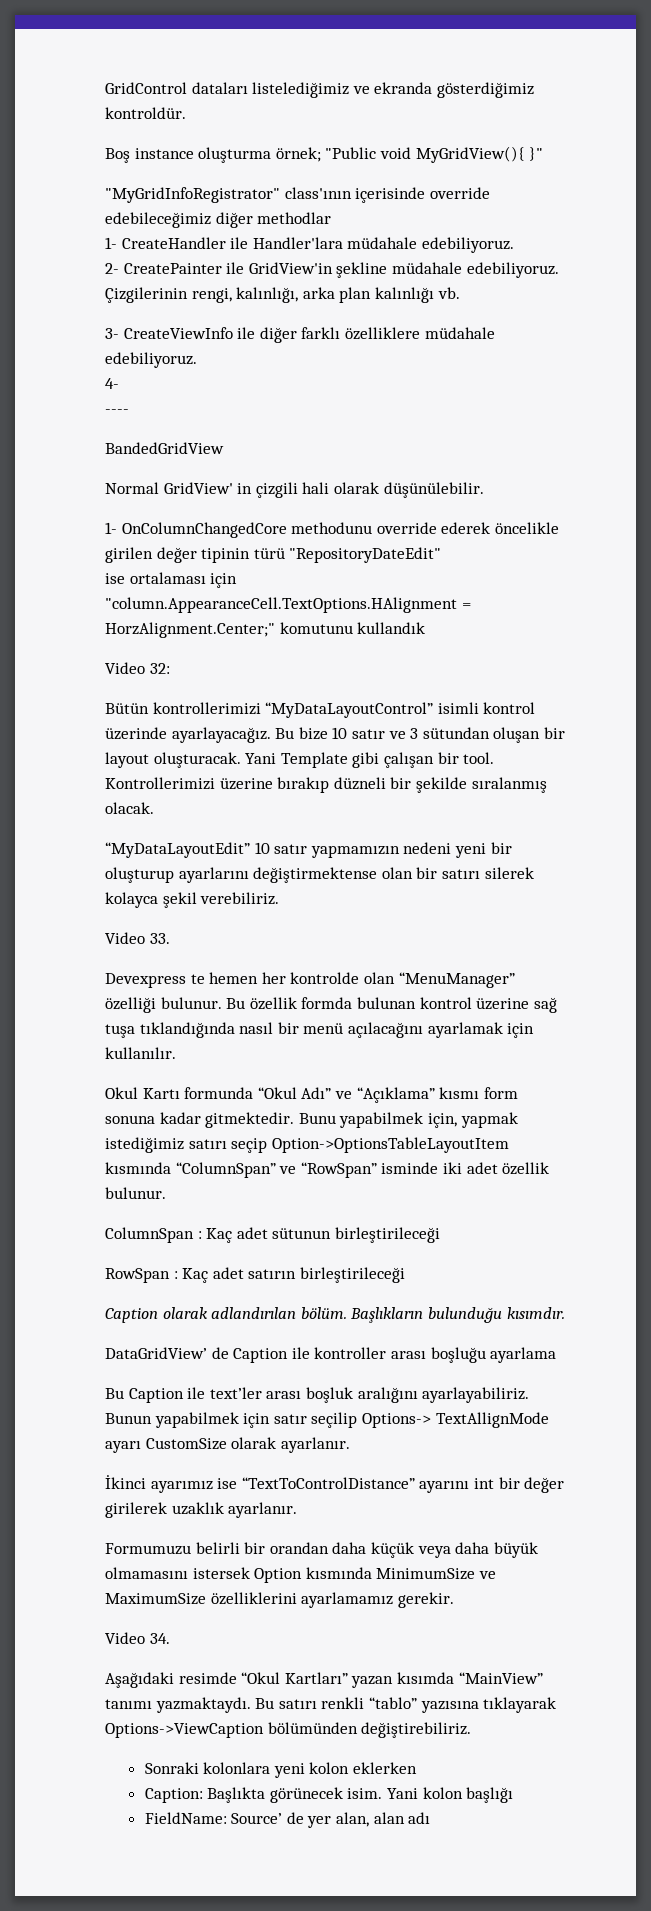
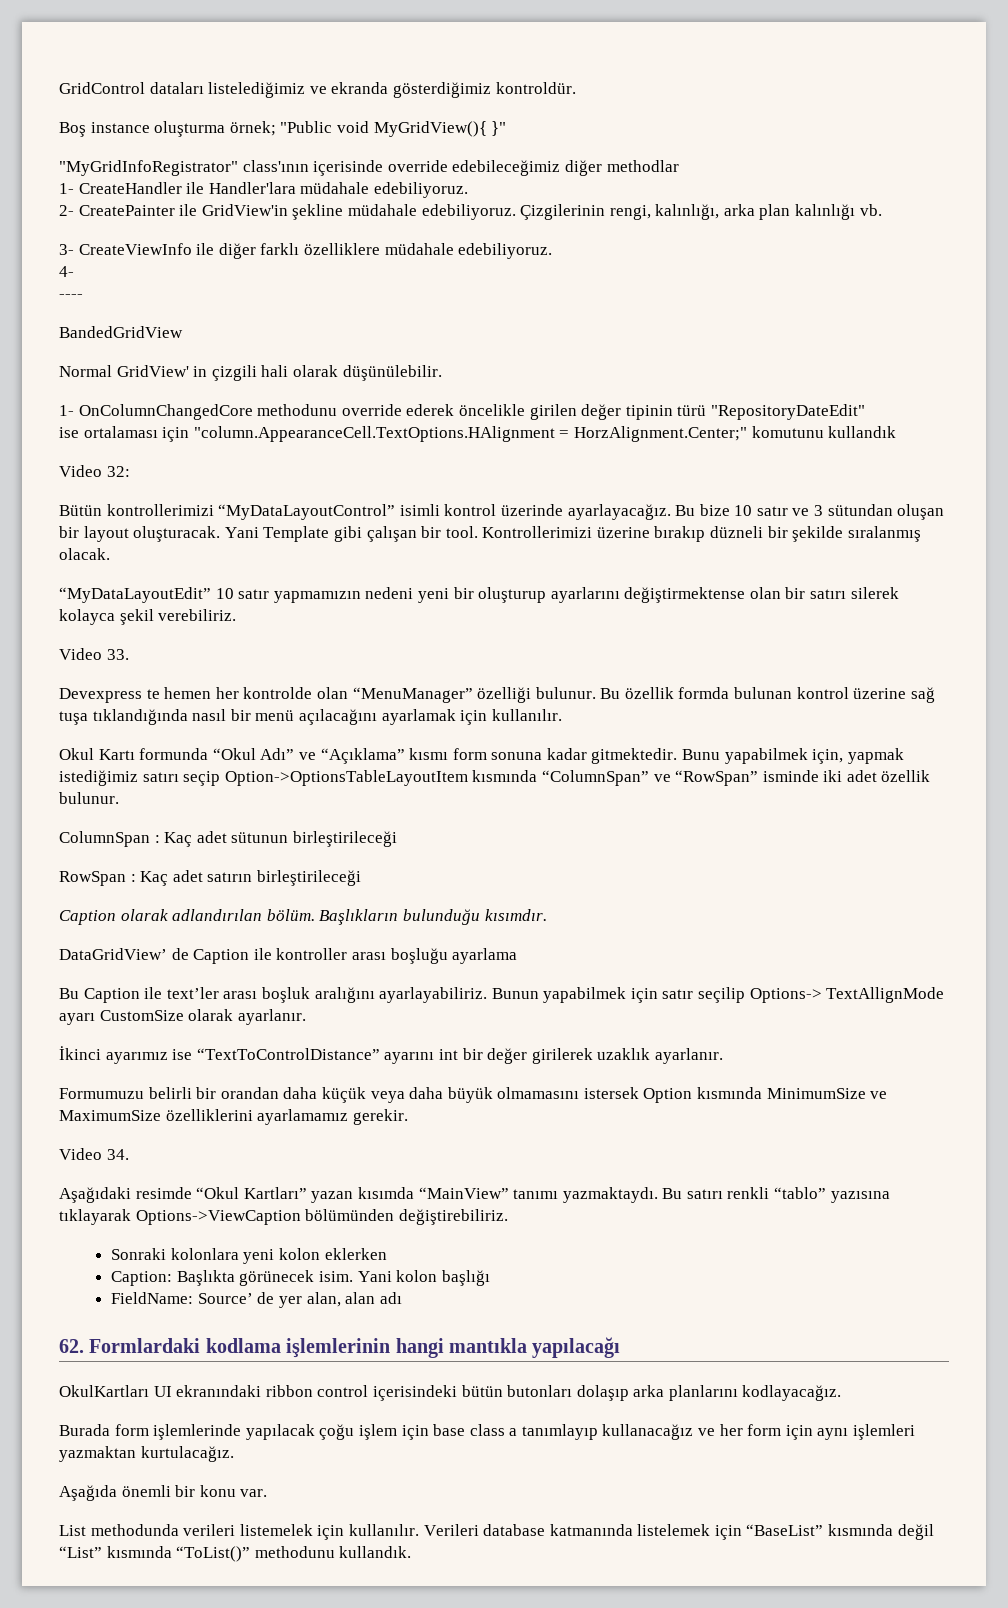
+ 62. Formlardaki kodlama işlemlerinin hangi mantıkla yapılacağı
+ OkulKartları UI ekranındaki ribbon control içerisindeki bütün butonları dolaşıp arka planlarını kodlayacağız.
+ Burada form işlemlerinde yapılacak çoğu işlem için base class a tanımlayıp kullanacağız ve her form için aynı işlemleri yazmaktan kurtulacağız.
+ Aşağıda önemli bir konu var.
+ List methodunda verileri listemelek için kullanılır. Verileri database katmanında listelemek için “BaseList” kısmında değil “List” kısmında “ToList()” methodunu kullandık.

